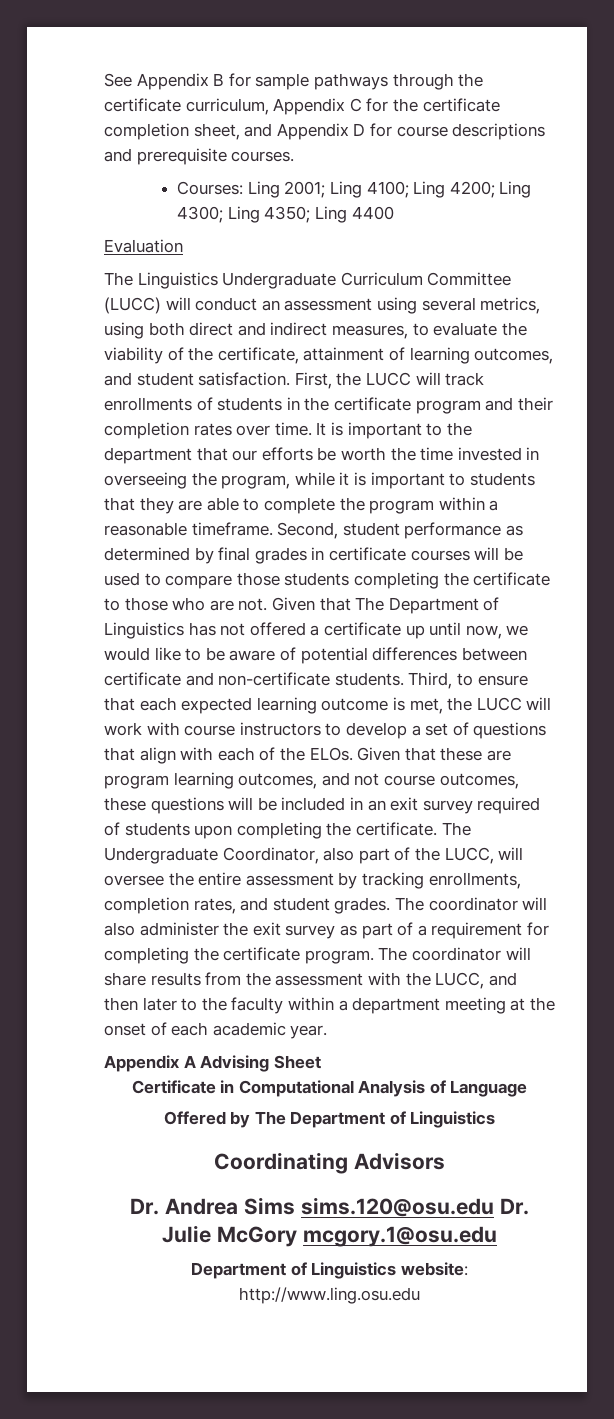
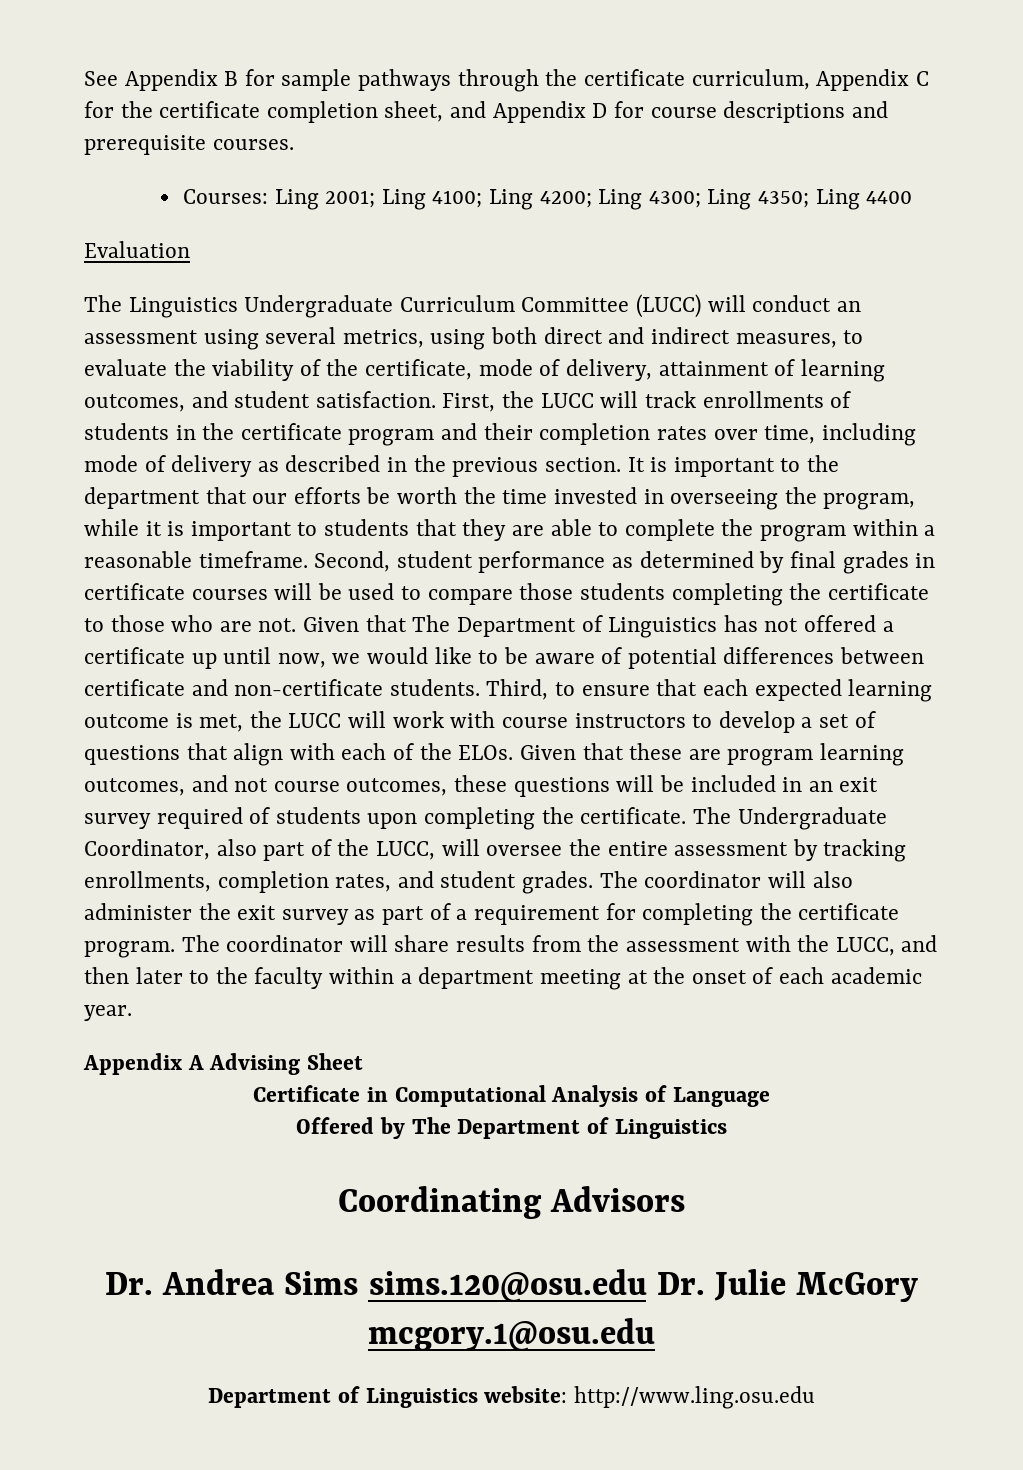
- The Linguistics Undergraduate Curriculum Committee (LUCC) will conduct an assessment using several metrics, using both direct and indirect measures, to evaluate the viability of the certificate, attainment of learning outcomes, and student satisfaction.
+ The Linguistics Undergraduate Curriculum Committee (LUCC) will conduct an assessment using several metrics, using both direct and indirect measures, to evaluate the viability of the certificate, mode of delivery, attainment of learning outcomes, and student satisfaction.
- First, the LUCC will track enrollments of students in the certificate program and their completion rates over time.
+ First, the LUCC will track enrollments of students in the certificate program and their completion rates over time, including mode of delivery as described in the previous section.

